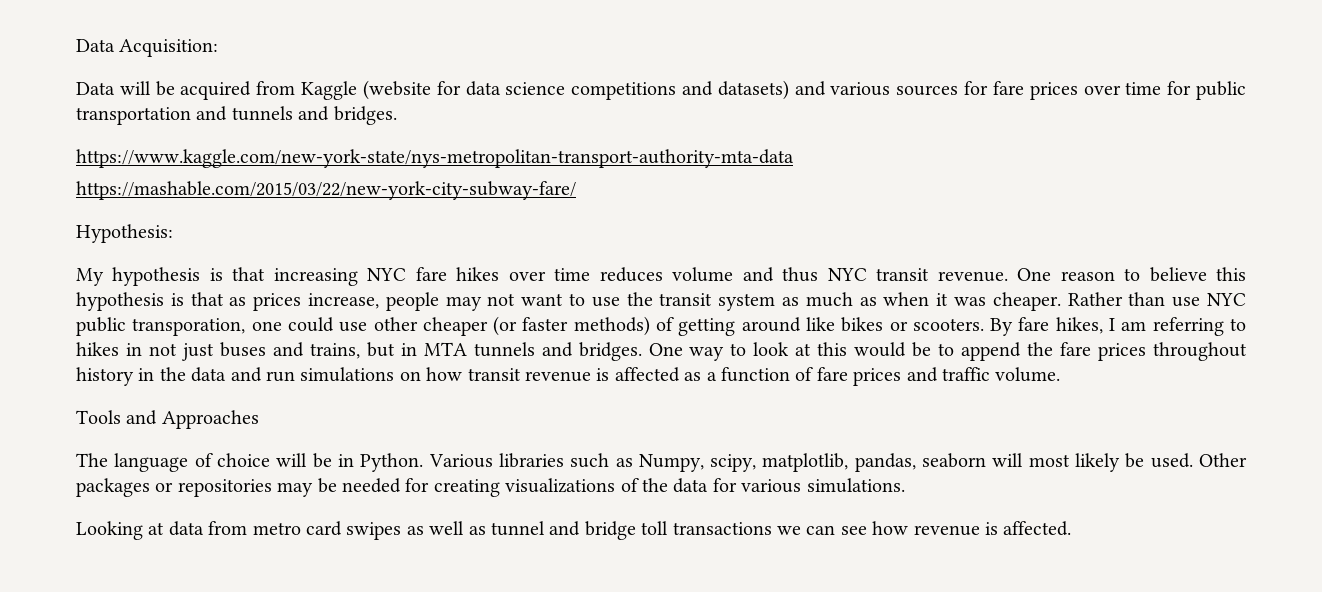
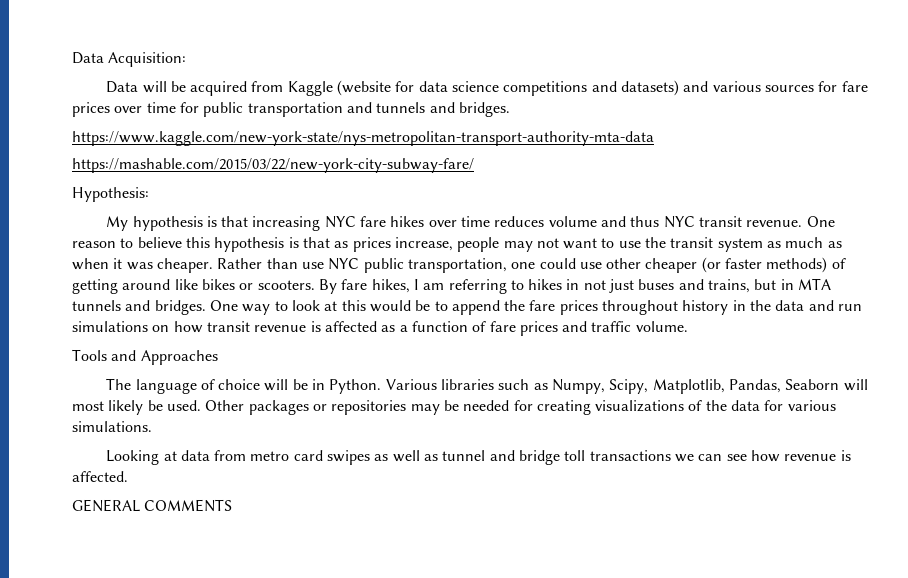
- Rather than use NYC public transporation, one could use other cheaper (or faster methods) of getting around like bikes or scooters.
+ Rather than use NYC public transportation, one could use other cheaper (or faster methods) of getting around like bikes or scooters.
- Various libraries such as Numpy, scipy, matplotlib, pandas, seaborn will most likely be used.
+ Various libraries such as Numpy, Scipy, Matplotlib, Pandas, Seaborn will most likely be used.
+ GENERAL COMMENTS

